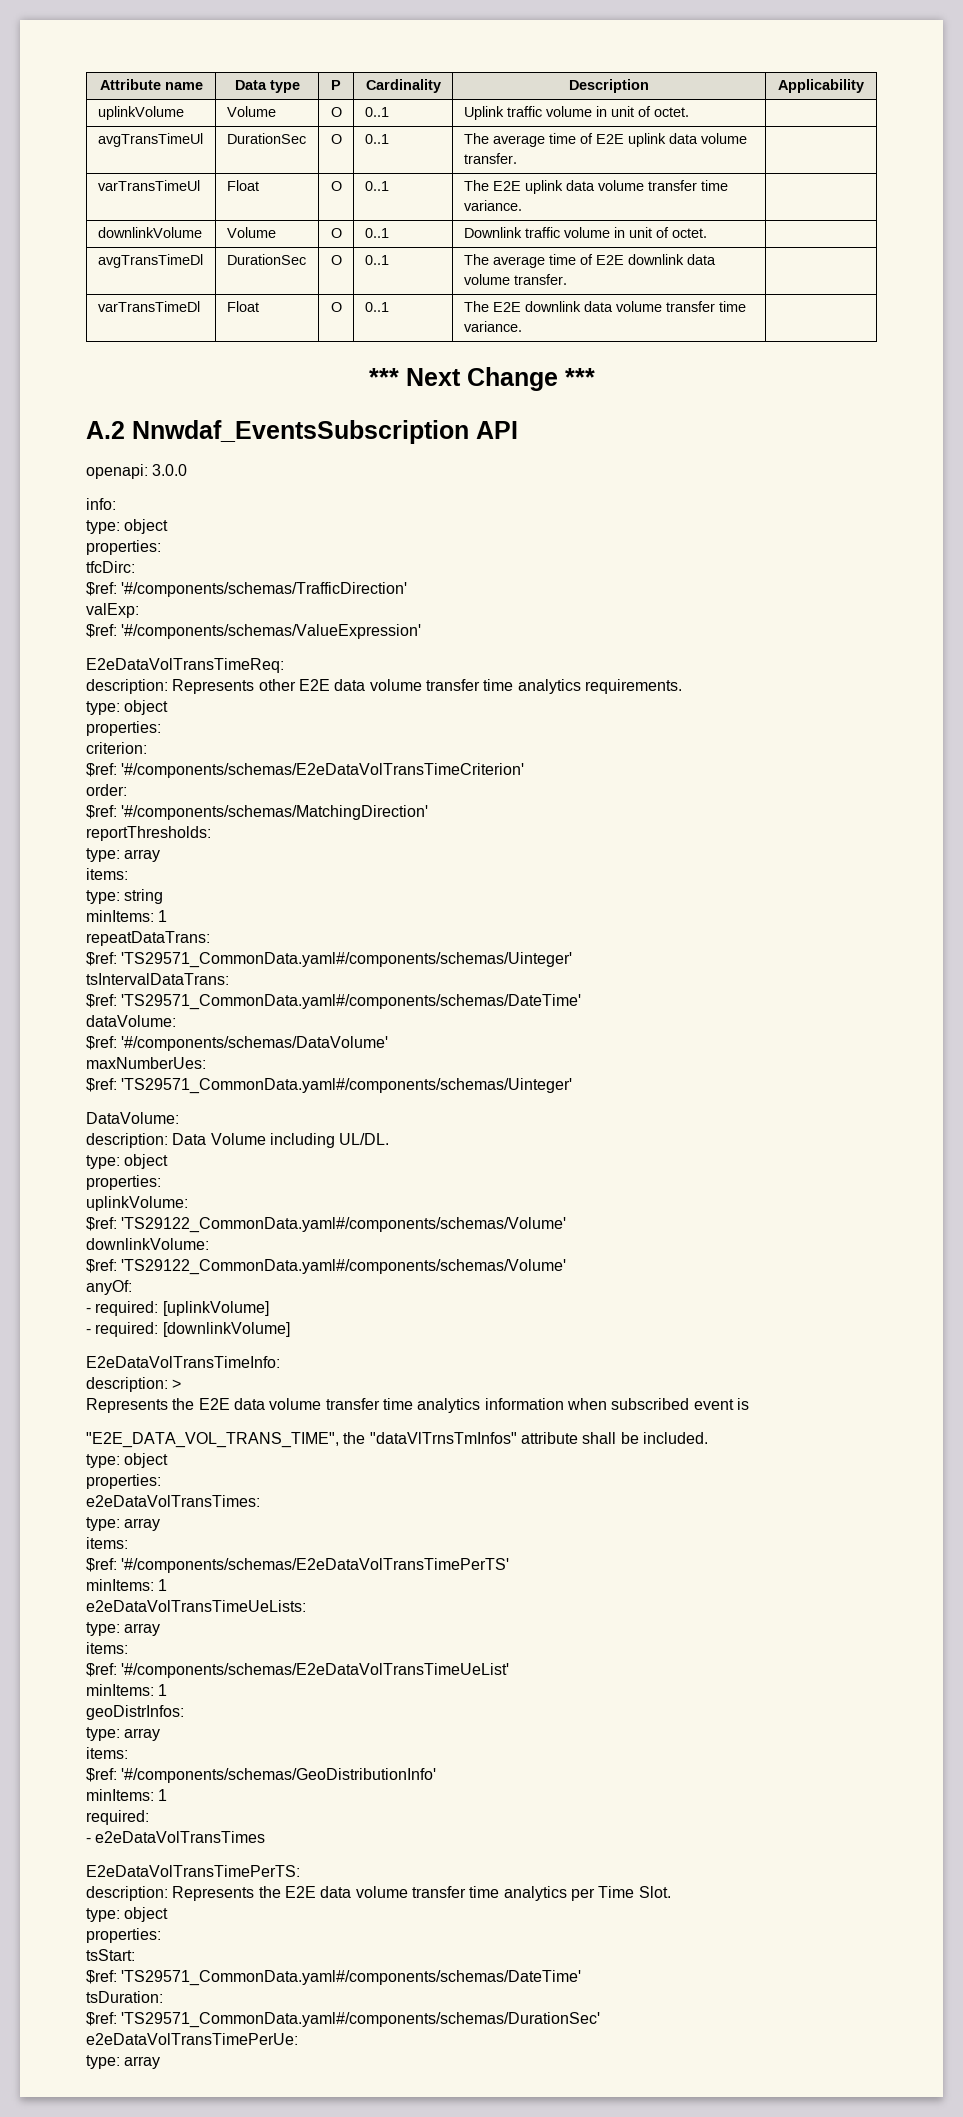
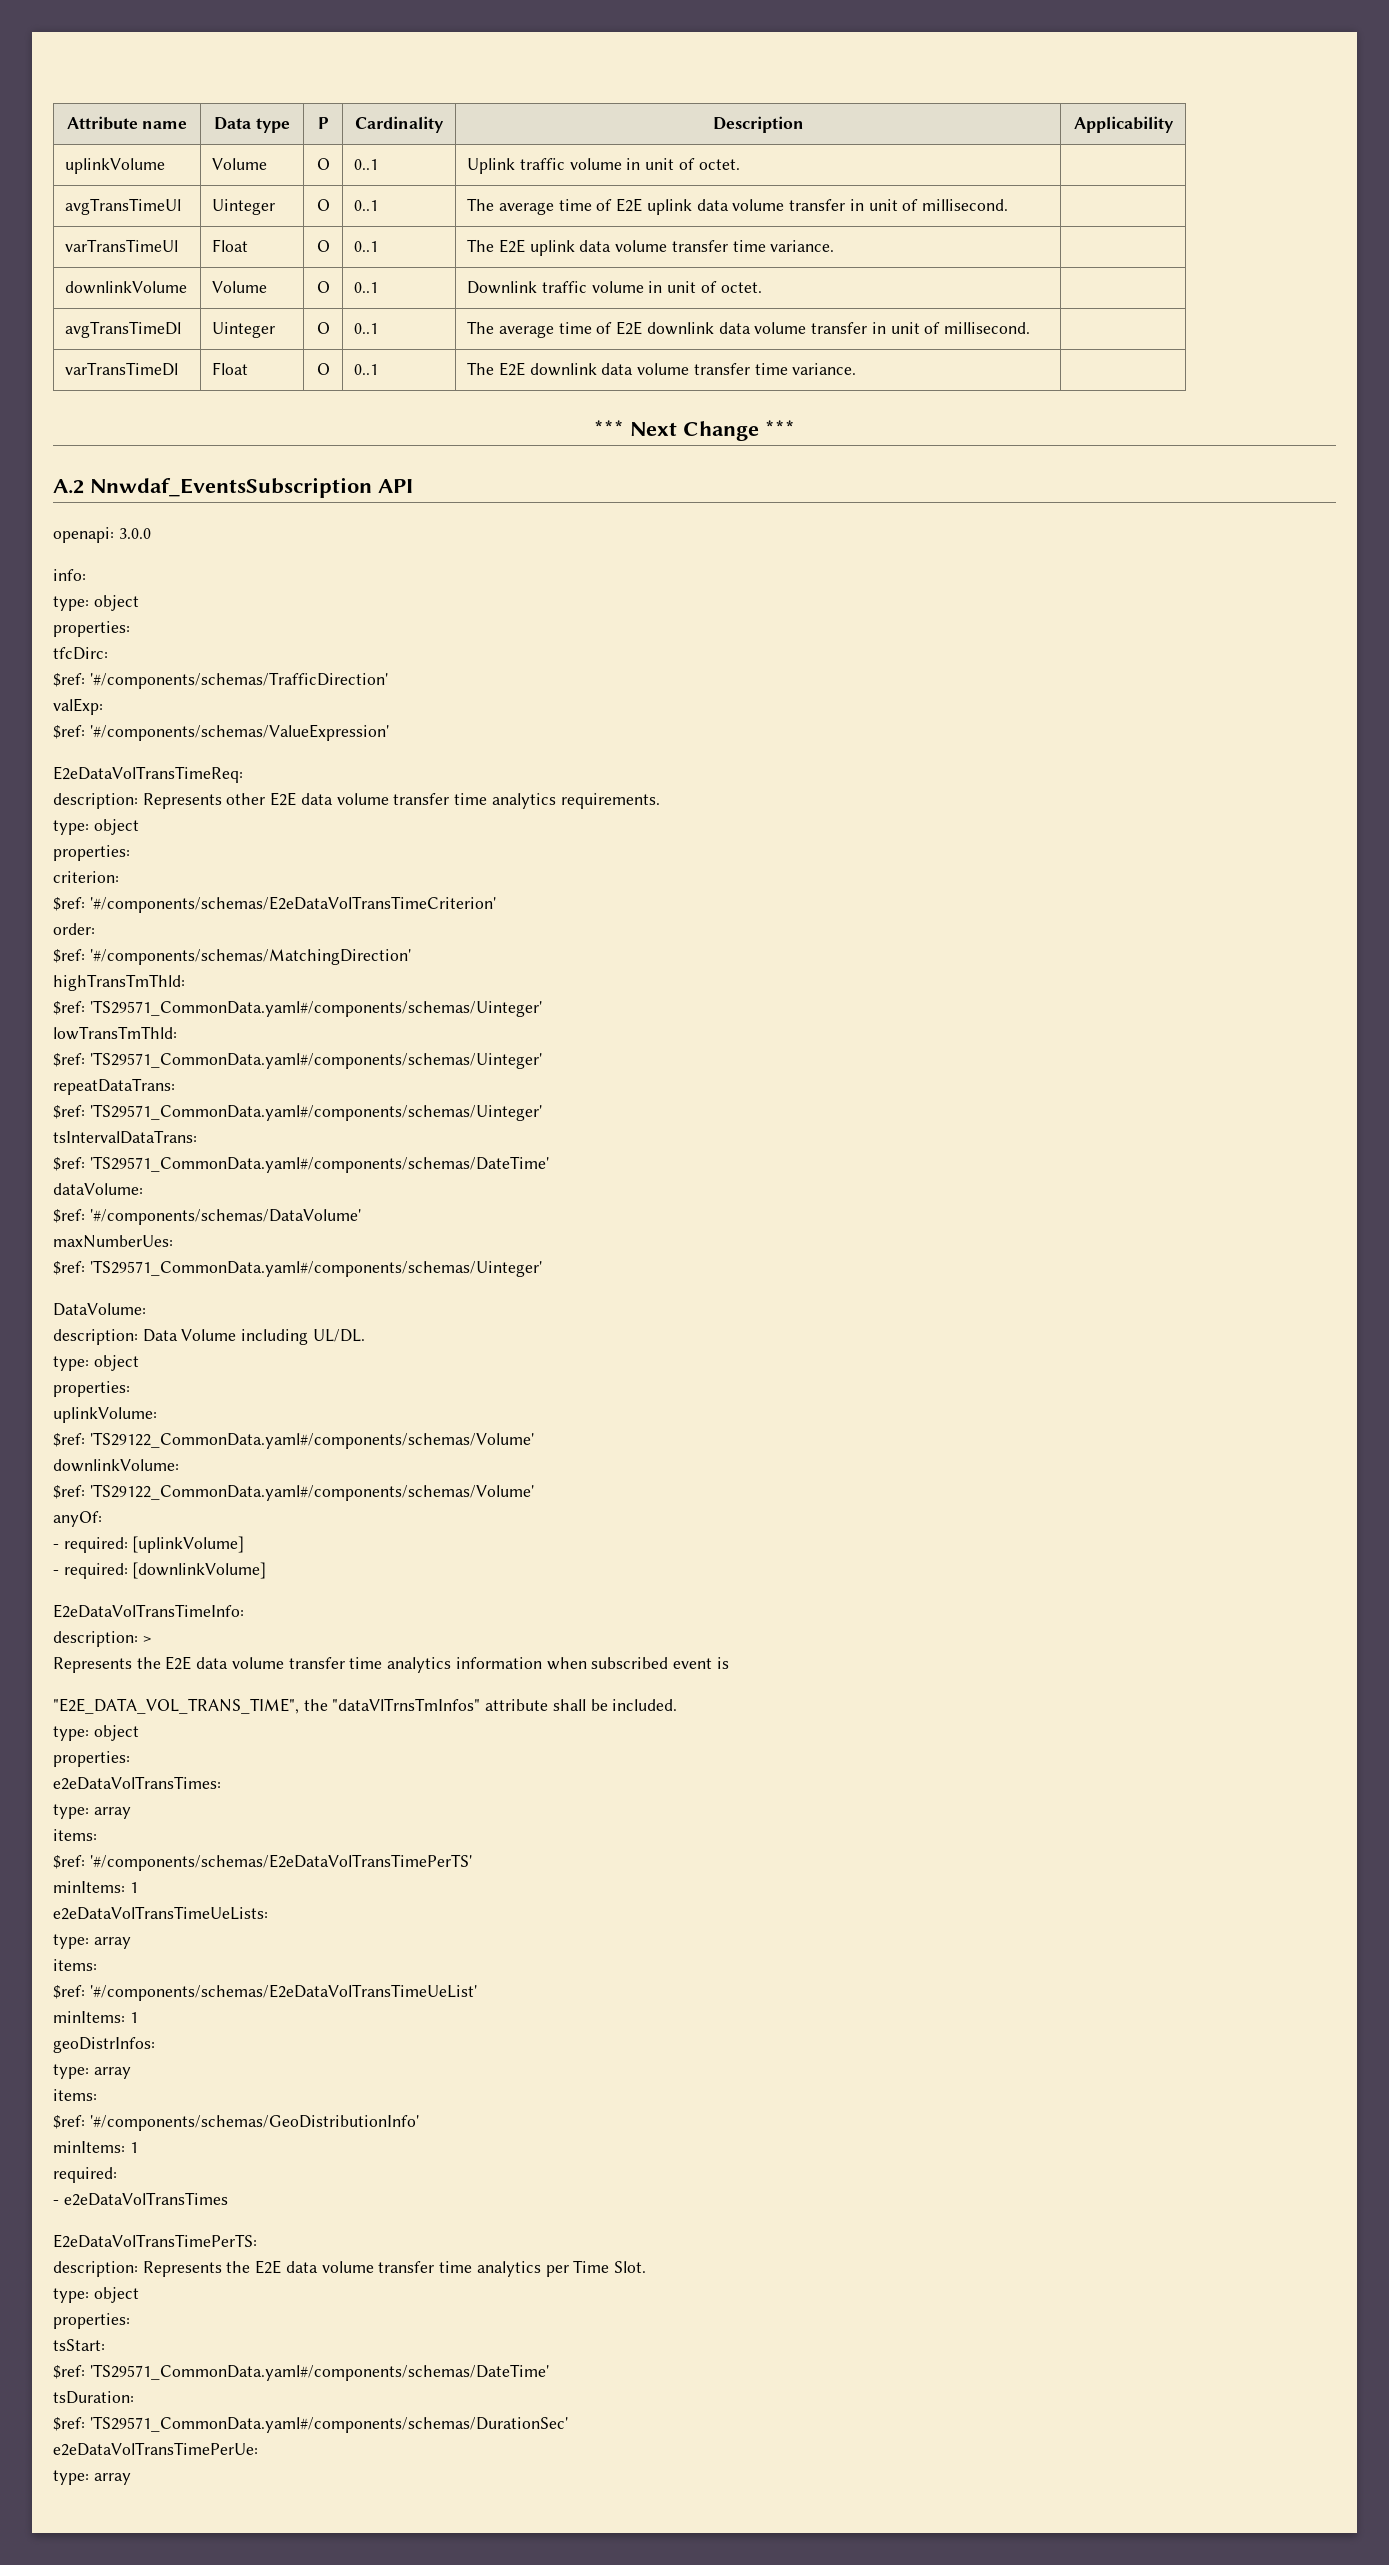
- avgTransTimeUl | DurationSec | O | 0..1 | The average time of E2E uplink data volume transfer. |
+ avgTransTimeUl | Uinteger | O | 0..1 | The average time of E2E uplink data volume transfer in unit of millisecond. |
- avgTransTimeDl | DurationSec | O | 0..1 | The average time of E2E downlink data volume transfer. |
+ avgTransTimeDl | Uinteger | O | 0..1 | The average time of E2E downlink data volume transfer in unit of millisecond. |
- reportThresholds:
- type: array
- items:
- type: string
- minItems: 1
+ highTransTmThld:
+ $ref: 'TS29571_CommonData.yaml#/components/schemas/Uinteger'
+ lowTransTmThld:
+ $ref: 'TS29571_CommonData.yaml#/components/schemas/Uinteger'

